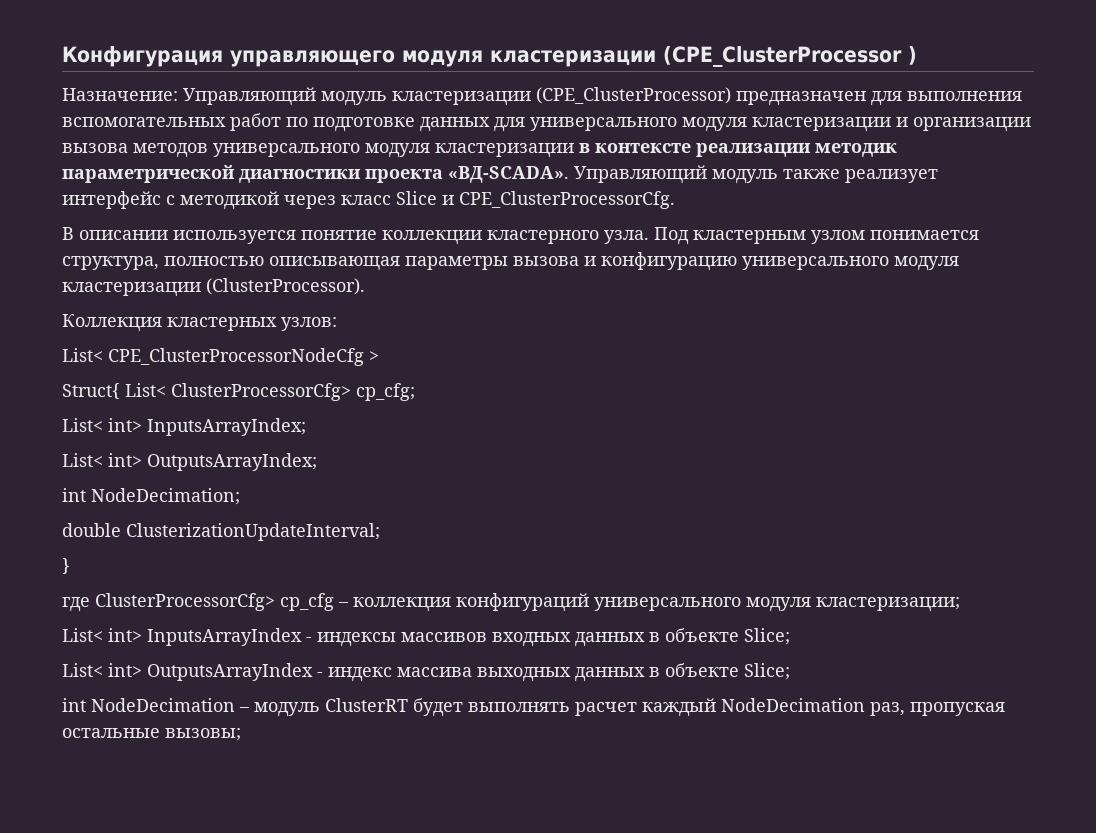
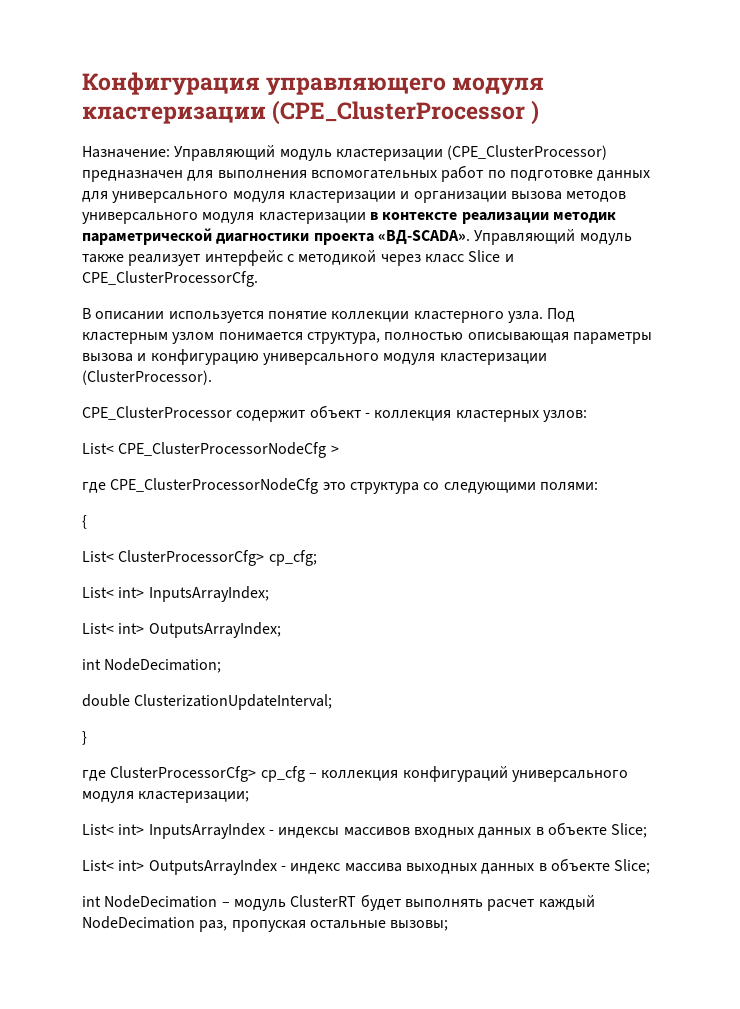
- Коллекция кластерных узлов:
+ CPE_ClusterProcessor содержит объект - коллекция кластерных узлов:
- Struct{ List< ClusterProcessorCfg> cp_cfg;
+ где CPE_ClusterProcessorNodeCfg это структура со следующими полями:
+ {
+ List< ClusterProcessorCfg> cp_cfg;

